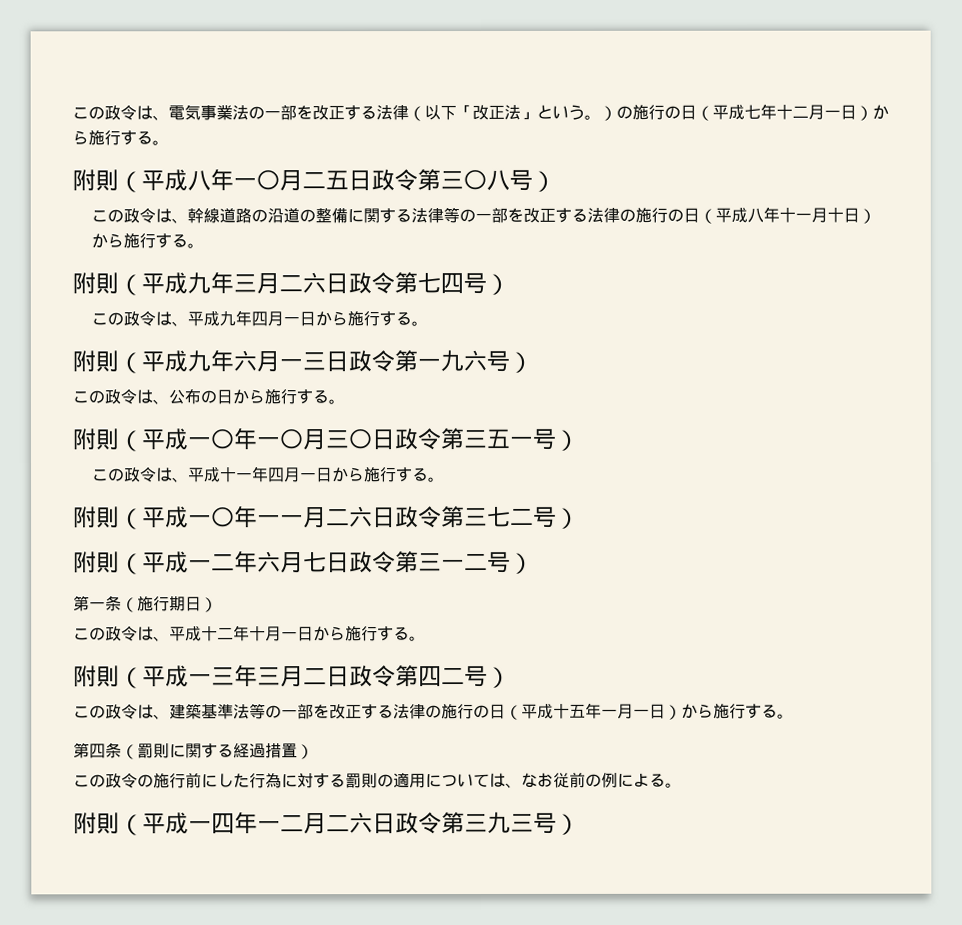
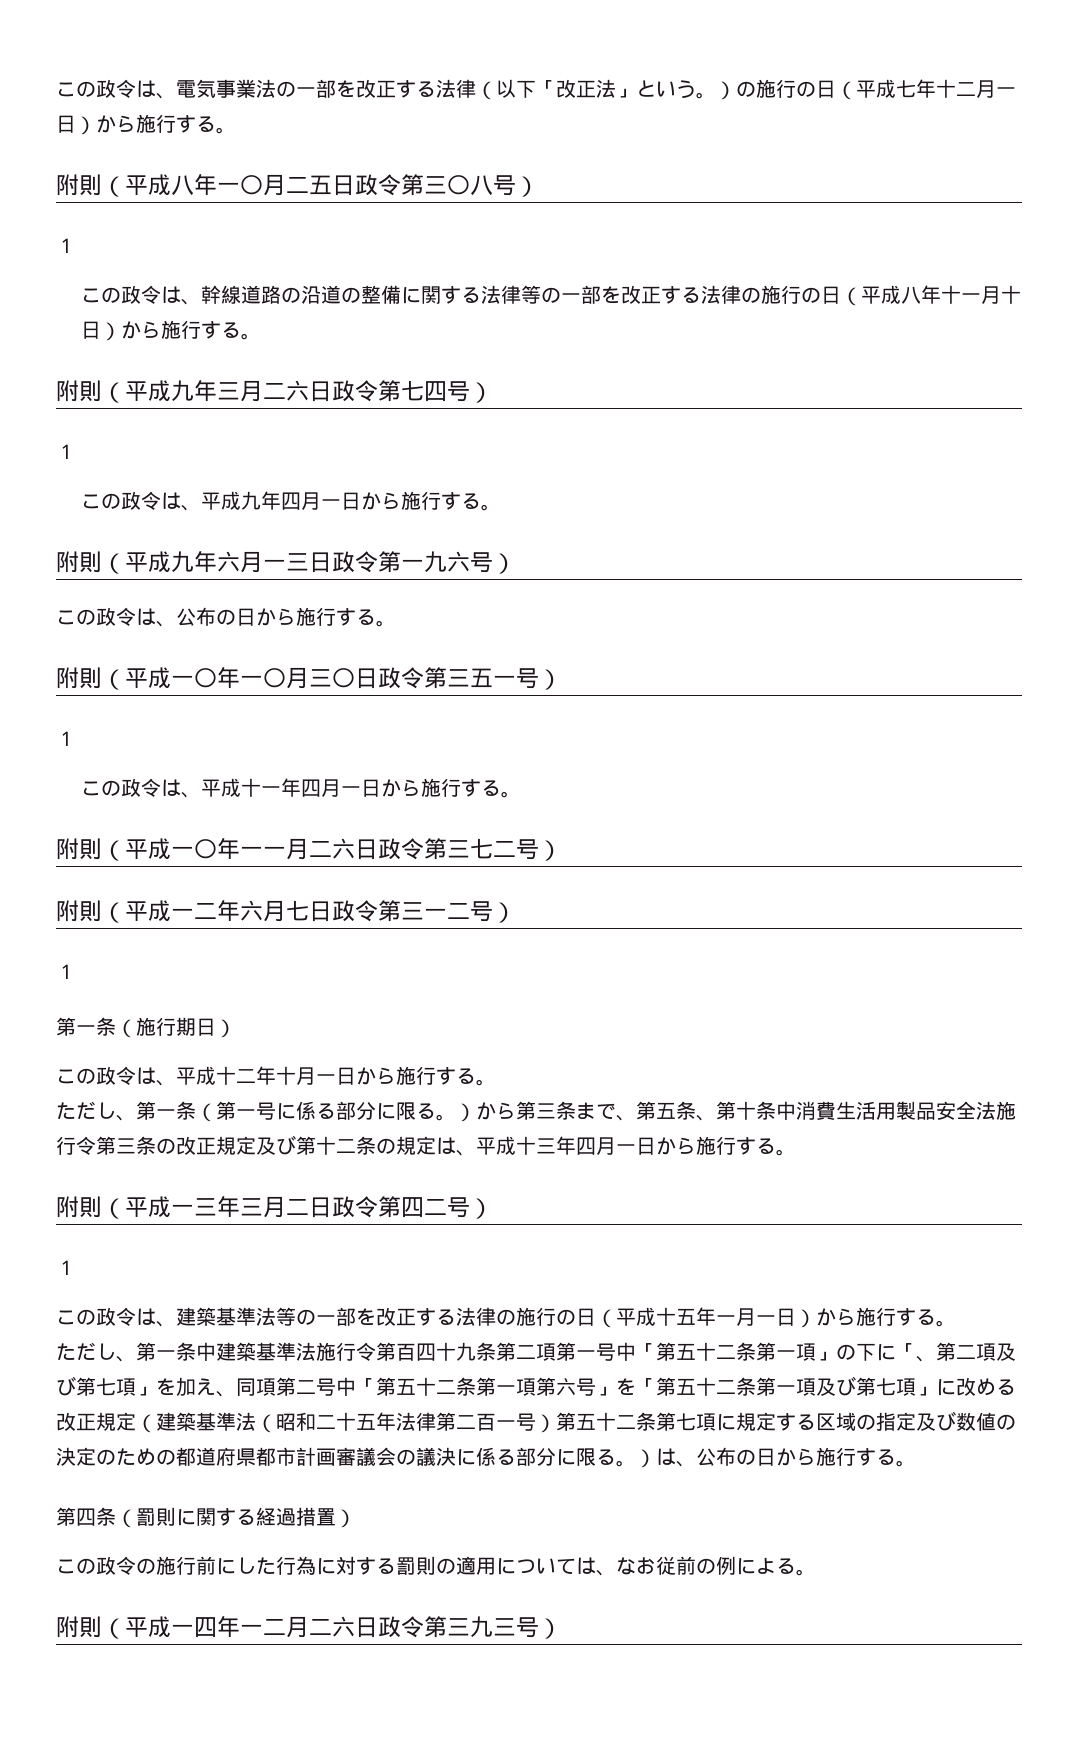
  附則（平成八年一〇月二五日政令第三〇八号）
+ １
  附則（平成九年三月二六日政令第七四号）
+ １
  附則（平成一〇年一〇月三〇日政令第三五一号）
+ １
  附則（平成一二年六月七日政令第三一二号）
+ １
+ ただし、第一条（第一号に係る部分に限る。）から第三条まで、第五条、第十条中消費生活用製品安全法施行令第三条の改正規定及び第十二条の規定は、平成十三年四月一日から施行する。
  附則（平成一三年三月二日政令第四二号）
+ １
+ ただし、第一条中建築基準法施行令第百四十九条第二項第一号中「第五十二条第一項」の下に「、第二項及び第七項」を加え、同項第二号中「第五十二条第一項第六号」を「第五十二条第一項及び第七項」に改める改正規定（建築基準法（昭和二十五年法律第二百一号）第五十二条第七項に規定する区域の指定及び数値の決定のための都道府県都市計画審議会の議決に係る部分に限る。）は、公布の日から施行する。

